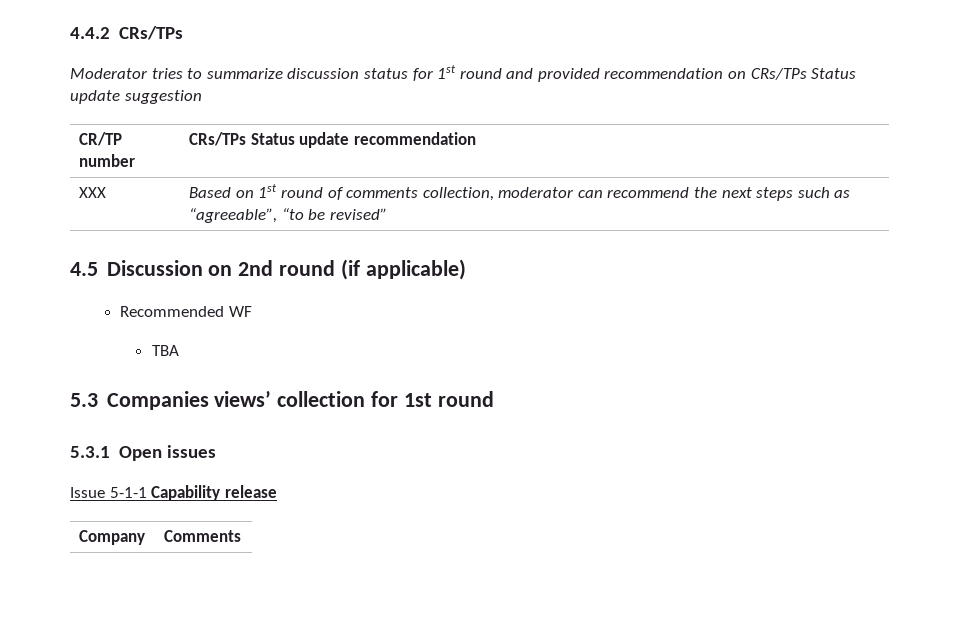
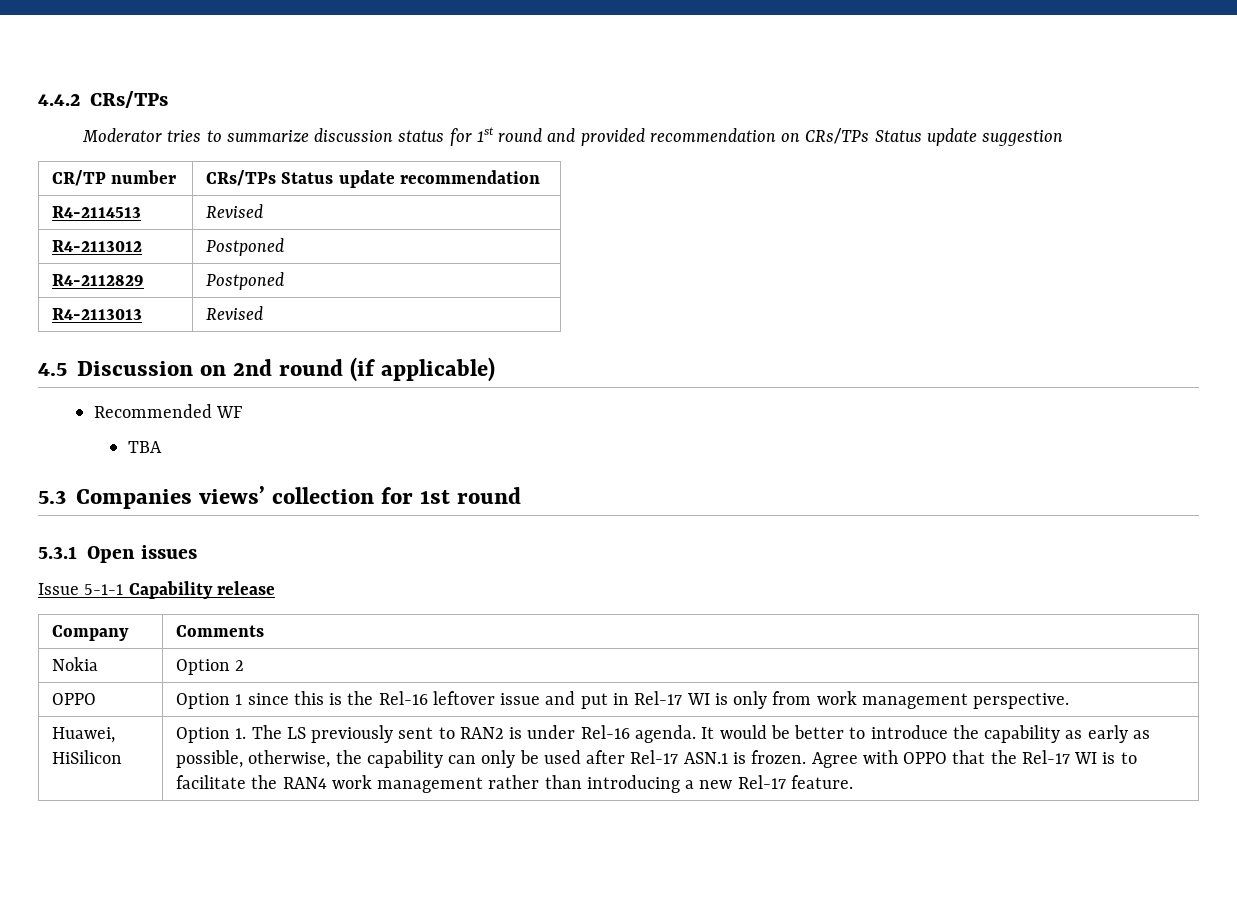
- XXX | Based on 1st round of comments collection, moderator can recommend the next steps such as “agreeable”, “to be revised”
+ R4-2114513 | Revised
+ R4-2113012 | Postponed
+ R4-2112829 | Postponed
+ R4-2113013 | Revised
+ Nokia | Option 2
+ OPPO | Option 1 since this is the Rel-16 leftover issue and put in Rel-17 WI is only from work management perspective.
+ Huawei, HiSilicon | Option 1. The LS previously sent to RAN2 is under Rel-16 agenda. It would be better to introduce the capability as early as possible, otherwise, the capability can only be used after Rel-17 ASN.1 is frozen. Agree with OPPO that the Rel-17 WI is to facilitate the RAN4 work management rather than introducing a new Rel-17 feature.

